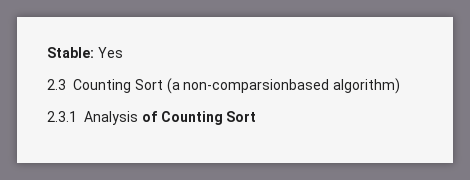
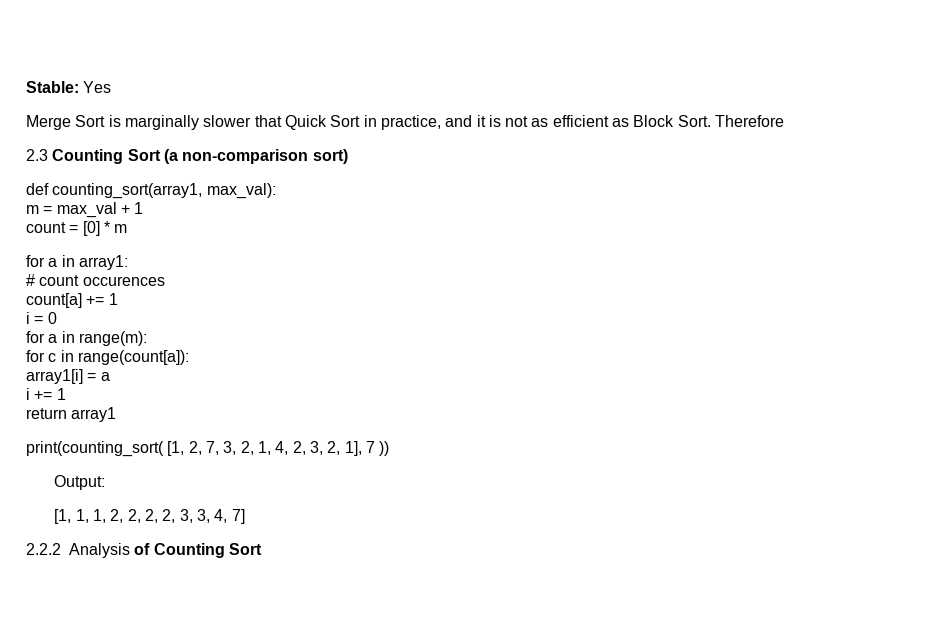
- 2.3 Counting Sort (a non-comparsionbased algorithm)
- 2.3.1 Analysis of Counting Sort
+ Merge Sort is marginally slower that Quick Sort in practice, and it is not as efficient as Block Sort. Therefore
+ 2.3 Counting Sort (a non-comparison sort)
+ def counting_sort(array1, max_val):
+ m = max_val + 1
+ count = [0] * m
+ for a in array1:
+ # count occurences
+ count[a] += 1
+ i = 0
+ for a in range(m):
+ for c in range(count[a]):
+ array1[i] = a
+ i += 1
+ return array1
+ print(counting_sort( [1, 2, 7, 3, 2, 1, 4, 2, 3, 2, 1], 7 ))
+ Output:
+ [1, 1, 1, 2, 2, 2, 2, 3, 3, 4, 7]
+ 2.2.2 Analysis of Counting Sort

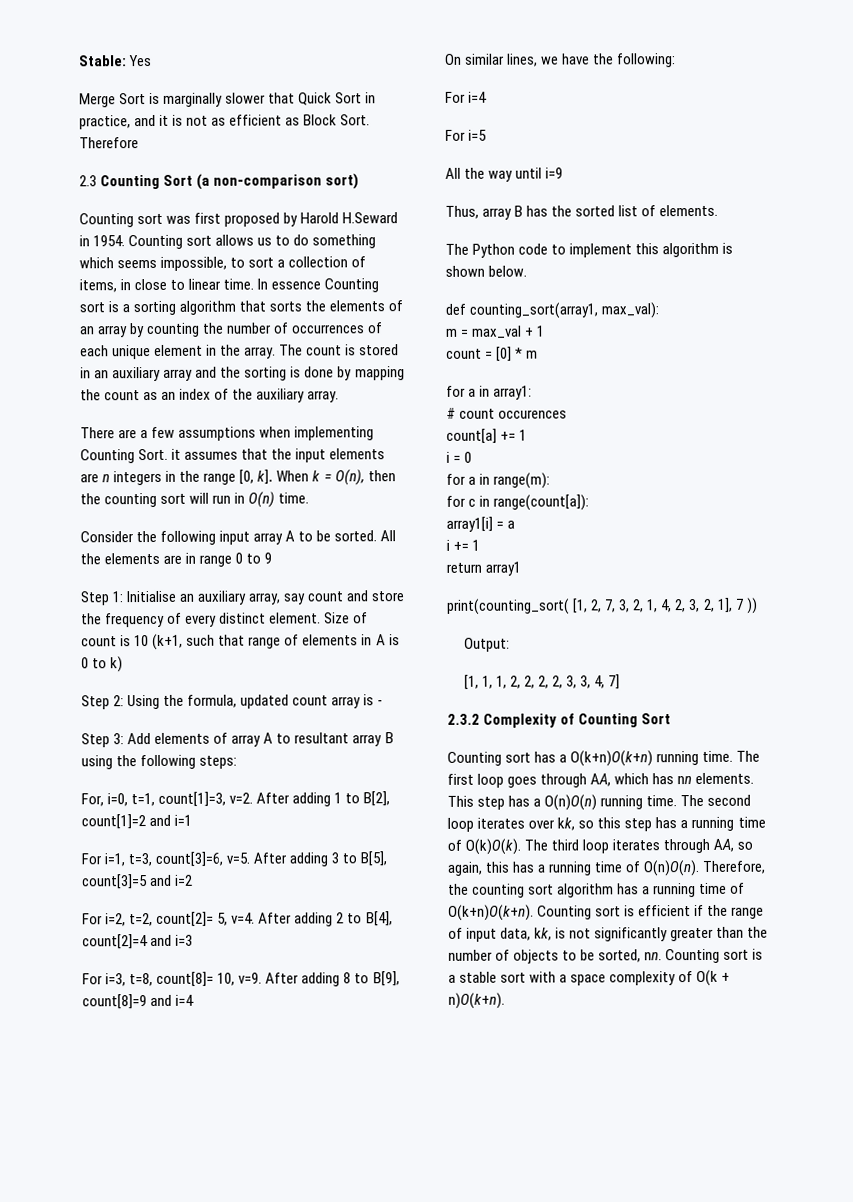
+ Counting sort was first proposed by Harold H.Seward in 1954. Counting sort allows us to do something which seems impossible, to sort a collection of items, in close to linear time. In essence Counting sort is a sorting algorithm that sorts the elements of an array by counting the number of occurrences of each unique element in the array. The count is stored in an auxiliary array and the sorting is done by mapping the count as an index of the auxiliary array.
+ There are a few assumptions when implementing Counting Sort. it assumes that the input elements are n integers in the range [0, k]. When k = O(n), then the counting sort will run in O(n) time.
+ Consider the following input array A to be sorted. All the elements are in range 0 to 9
+ Step 1: Initialise an auxiliary array, say count and store the frequency of every distinct element. Size of count is 10 (k+1, such that range of elements in A is 0 to k)
+ Step 2: Using the formula, updated count array is -
+ Step 3: Add elements of array A to resultant array B using the following steps:
+ For, i=0, t=1, count[1]=3, v=2. After adding 1 to B[2], count[1]=2 and i=1
+ For i=1, t=3, count[3]=6, v=5. After adding 3 to B[5], count[3]=5 and i=2
+ For i=2, t=2, count[2]= 5, v=4. After adding 2 to B[4], count[2]=4 and i=3
+ For i=3, t=8, count[8]= 10, v=9. After adding 8 to B[9], count[8]=9 and i=4
+ On similar lines, we have the following:
+ For i=4
+ For i=5
+ All the way until i=9
+ Thus, array B has the sorted list of elements.
+ The Python code to implement this algorithm is shown below.
- 2.2.2 Analysis of Counting Sort
+ 2.3.2 Complexity of Counting Sort
+ Counting sort has a O(k+n)O(k+n) running time. The first loop goes through AA, which has nn elements. This step has a O(n)O(n) running time. The second loop iterates over kk, so this step has a running time of O(k)O(k). The third loop iterates through AA, so again, this has a running time of O(n)O(n). Therefore, the counting sort algorithm has a running time of O(k+n)O(k+n). Counting sort is efficient if the range of input data, kk, is not significantly greater than the number of objects to be sorted, nn. Counting sort is a stable sort with a space complexity of O(k + n)O(k+n).

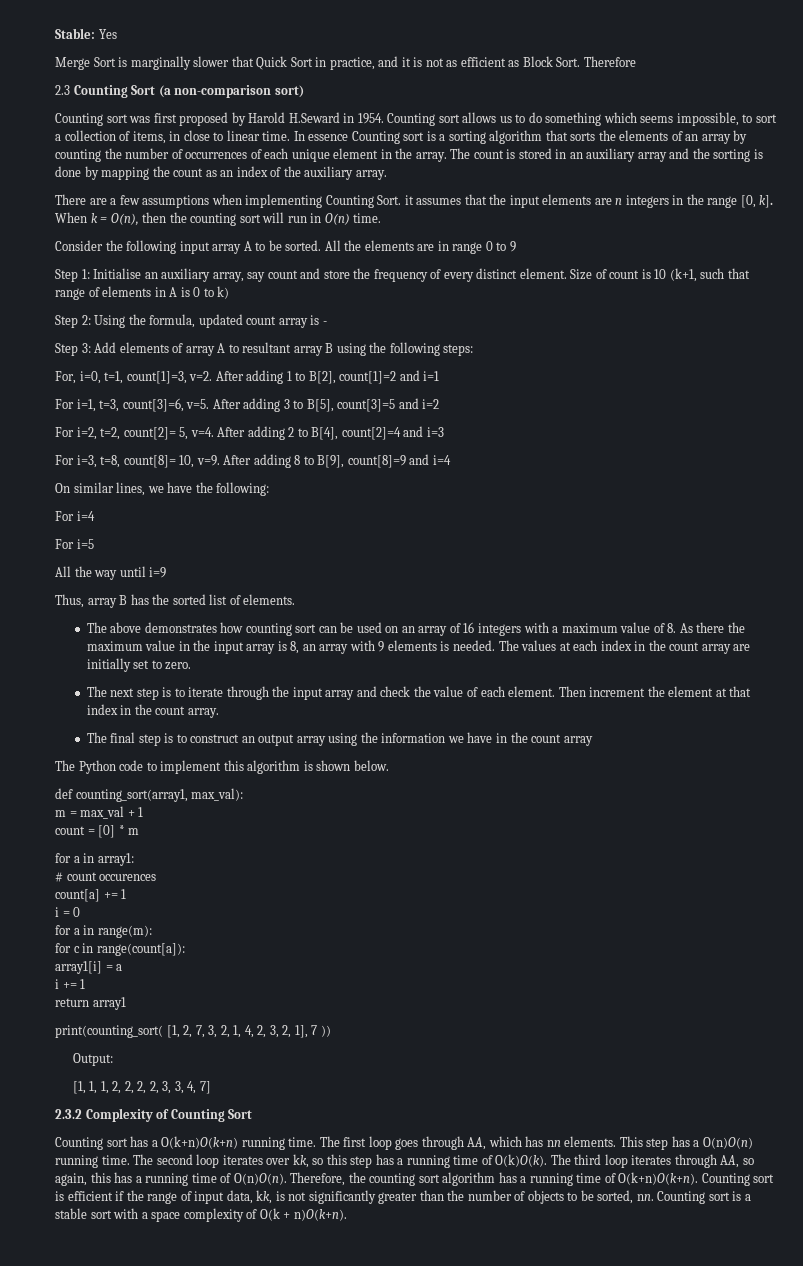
+ The above demonstrates how counting sort can be used on an array of 16 integers with a maximum value of 8. As there the maximum value in the input array is 8, an array with 9 elements is needed. The values at each index in the count array are initially set to zero.
+ The next step is to iterate through the input array and check the value of each element. Then increment the element at that index in the count array.
+ The final step is to construct an output array using the information we have in the count array

